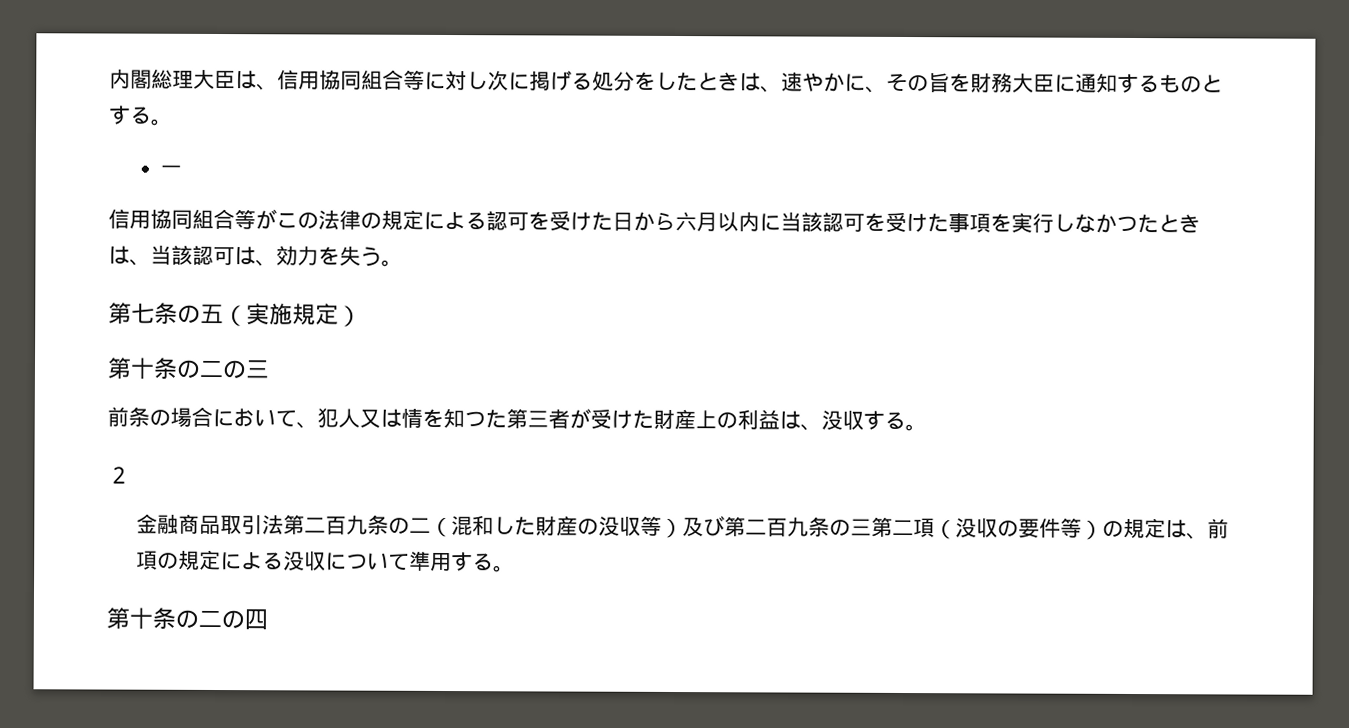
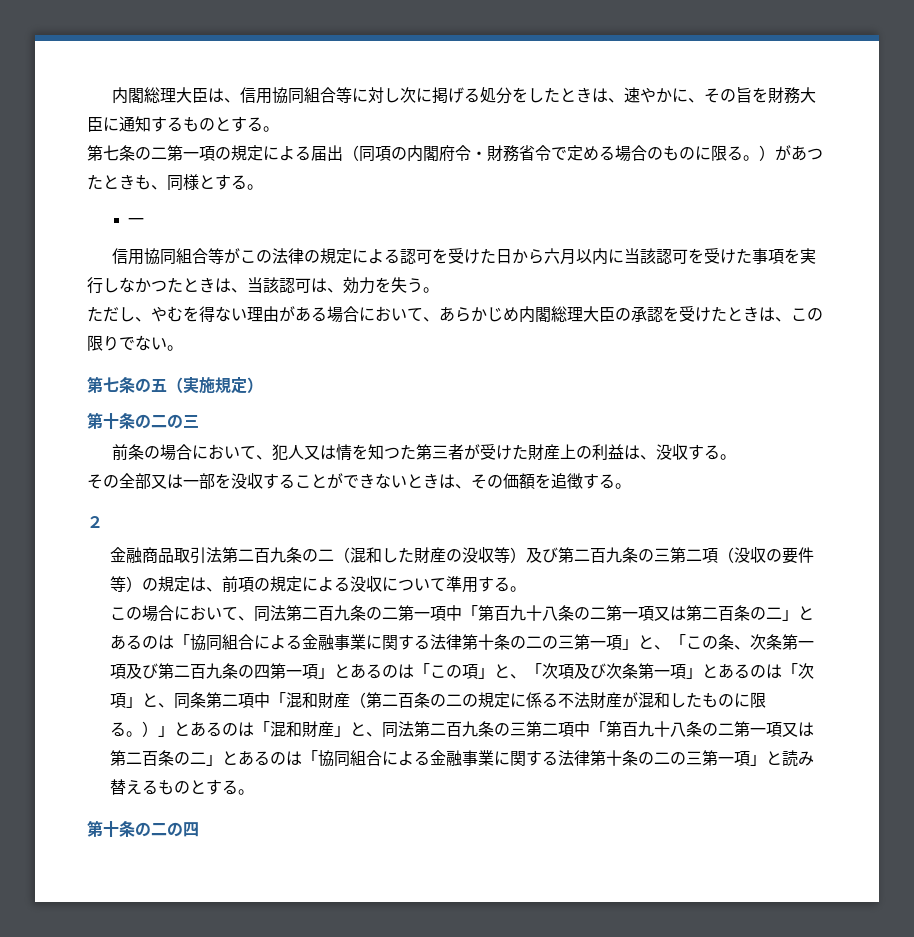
+ 第七条の二第一項の規定による届出（同項の内閣府令・財務省令で定める場合のものに限る。）があつたときも、同様とする。
+ ただし、やむを得ない理由がある場合において、あらかじめ内閣総理大臣の承認を受けたときは、この限りでない。
+ その全部又は一部を没収することができないときは、その価額を追徴する。
+ この場合において、同法第二百九条の二第一項中「第百九十八条の二第一項又は第二百条の二」とあるのは「協同組合による金融事業に関する法律第十条の二の三第一項」と、「この条、次条第一項及び第二百九条の四第一項」とあるのは「この項」と、「次項及び次条第一項」とあるのは「次項」と、同条第二項中「混和財産（第二百条の二の規定に係る不法財産が混和したものに限る。）」とあるのは「混和財産」と、同法第二百九条の三第二項中「第百九十八条の二第一項又は第二百条の二」とあるのは「協同組合による金融事業に関する法律第十条の二の三第一項」と読み替えるものとする。

